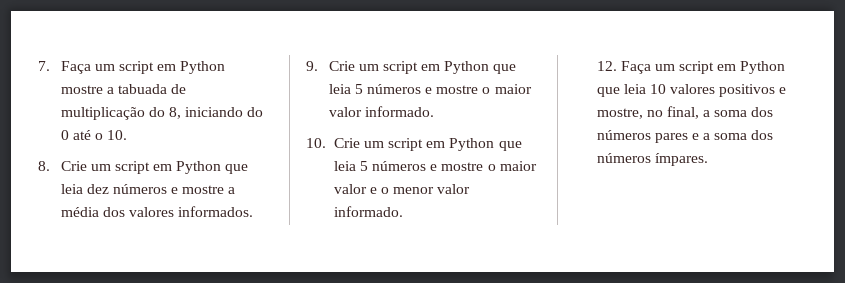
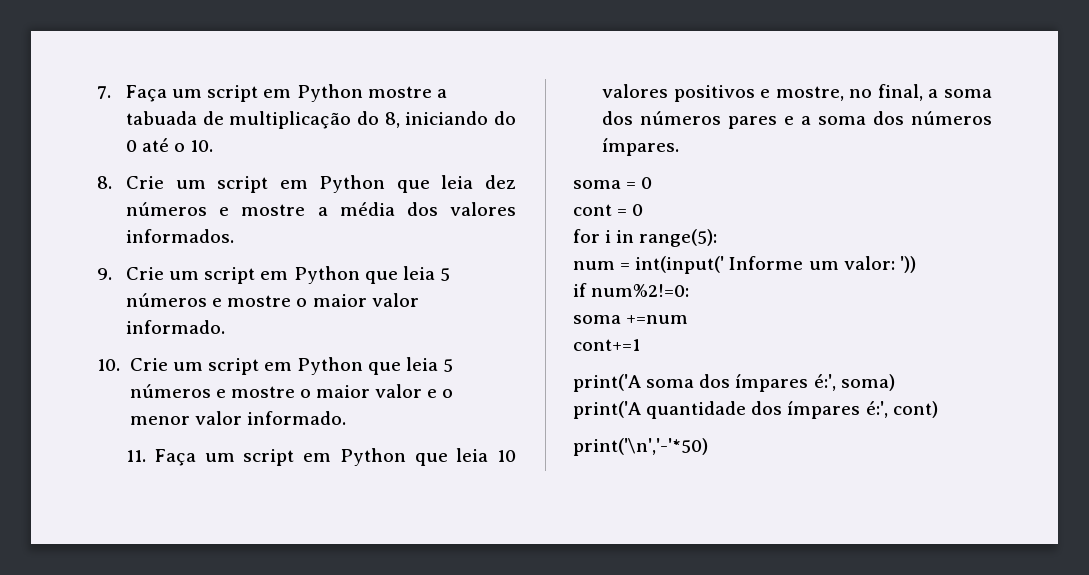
- 12. Faça um script em Python que leia 10 valores positivos e mostre, no final, a soma dos números pares e a soma dos números ímpares.
+ 11. Faça um script em Python que leia 10 valores positivos e mostre, no final, a soma dos números pares e a soma dos números ímpares.
+ soma = 0
+ cont = 0
+ for i in range(5):
+ num = int(input(' Informe um valor: '))
+ if num%2!=0:
+ soma +=num
+ cont+=1
+ print('A soma dos ímpares é:', soma)
+ print('A quantidade dos ímpares é:', cont)
+ print('\n','-'*50)

